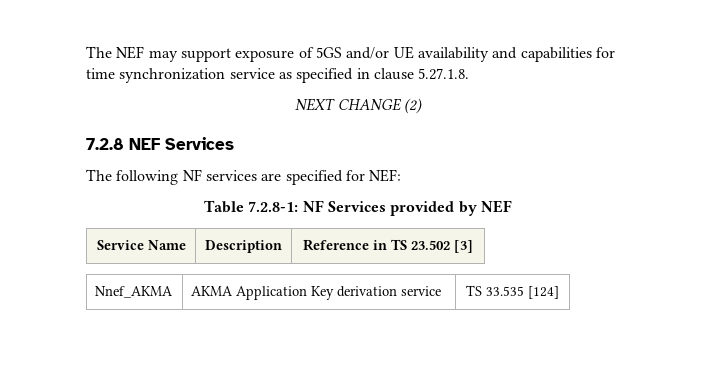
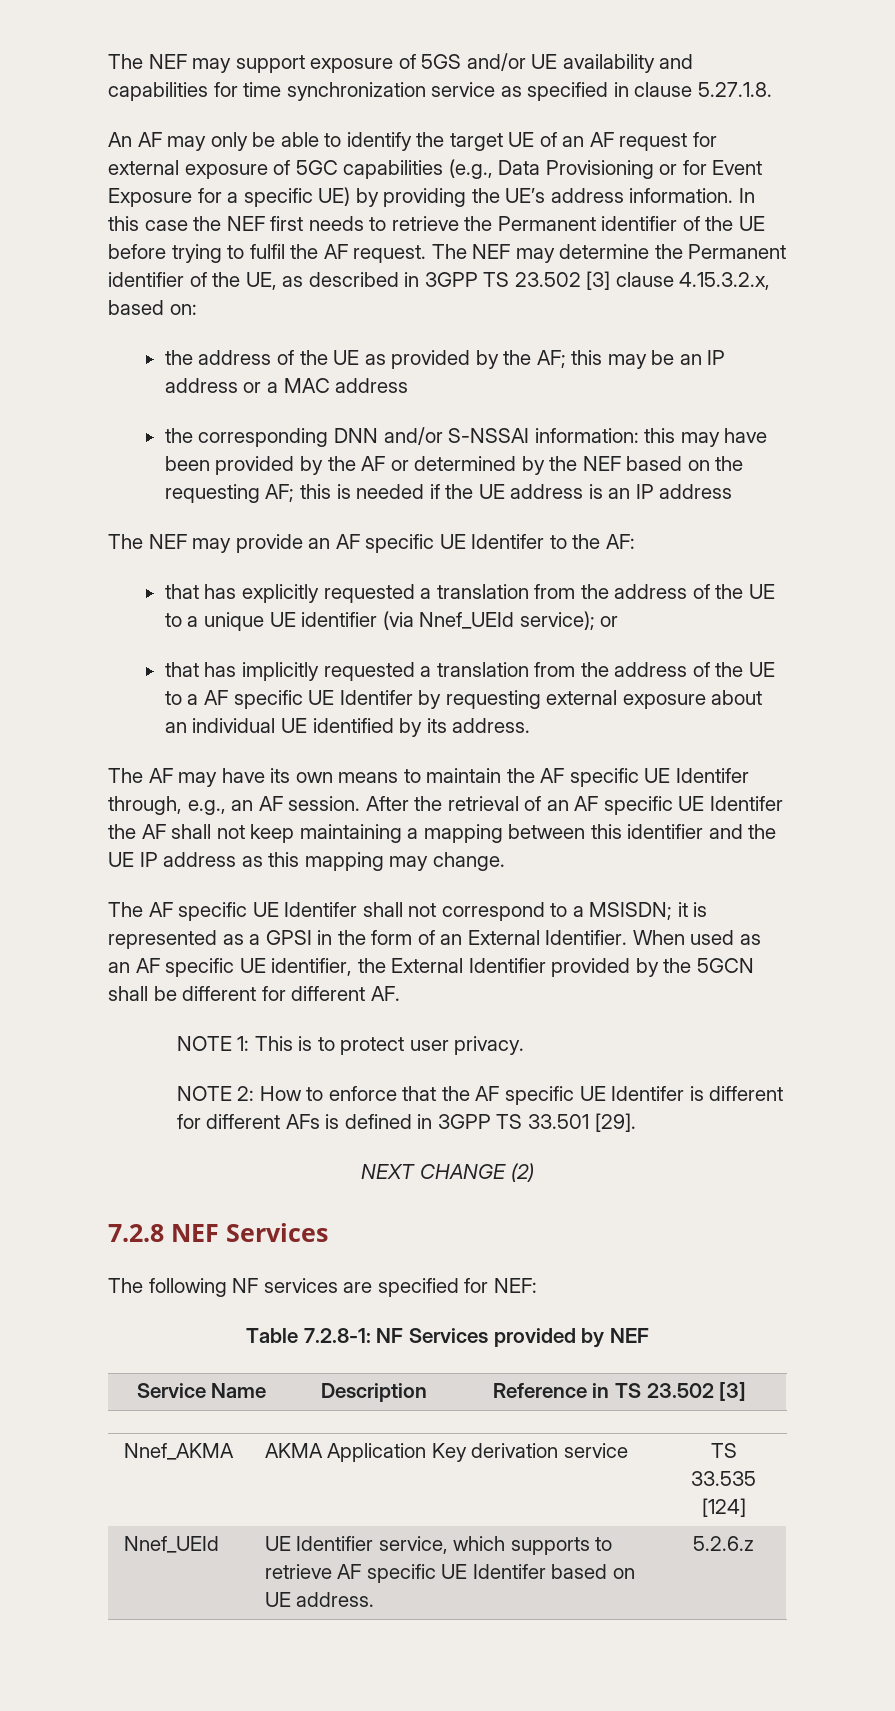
+ An AF may only be able to identify the target UE of an AF request for external exposure of 5GC capabilities (e.g., Data Provisioning or for Event Exposure for a specific UE) by providing the UE’s address information. In this case the NEF first needs to retrieve the Permanent identifier of the UE before trying to fulfil the AF request. The NEF may determine the Permanent identifier of the UE, as described in 3GPP TS 23.502 [3] clause 4.15.3.2.x, based on:
+ the address of the UE as provided by the AF; this may be an IP address or a MAC address
+ the corresponding DNN and/or S-NSSAI information: this may have been provided by the AF or determined by the NEF based on the requesting AF; this is needed if the UE address is an IP address
+ The NEF may provide an AF specific UE Identifer to the AF:
+ that has explicitly requested a translation from the address of the UE to a unique UE identifier (via Nnef_UEId service); or
+ that has implicitly requested a translation from the address of the UE to a AF specific UE Identifer by requesting external exposure about an individual UE identified by its address.
+ The AF may have its own means to maintain the AF specific UE Identifer through, e.g., an AF session. After the retrieval of an AF specific UE Identifer the AF shall not keep maintaining a mapping between this identifier and the UE IP address as this mapping may change.
+ The AF specific UE Identifer shall not correspond to a MSISDN; it is represented as a GPSI in the form of an External Identifier. When used as an AF specific UE identifier, the External Identifier provided by the 5GCN shall be different for different AF.
+ NOTE 1: This is to protect user privacy.
+ NOTE 2: How to enforce that the AF specific UE Identifer is different for different AFs is defined in 3GPP TS 33.501 [29].
+ Nnef_UEId | UE Identifier service, which supports to retrieve AF specific UE Identifer based on UE address. | 5.2.6.z

